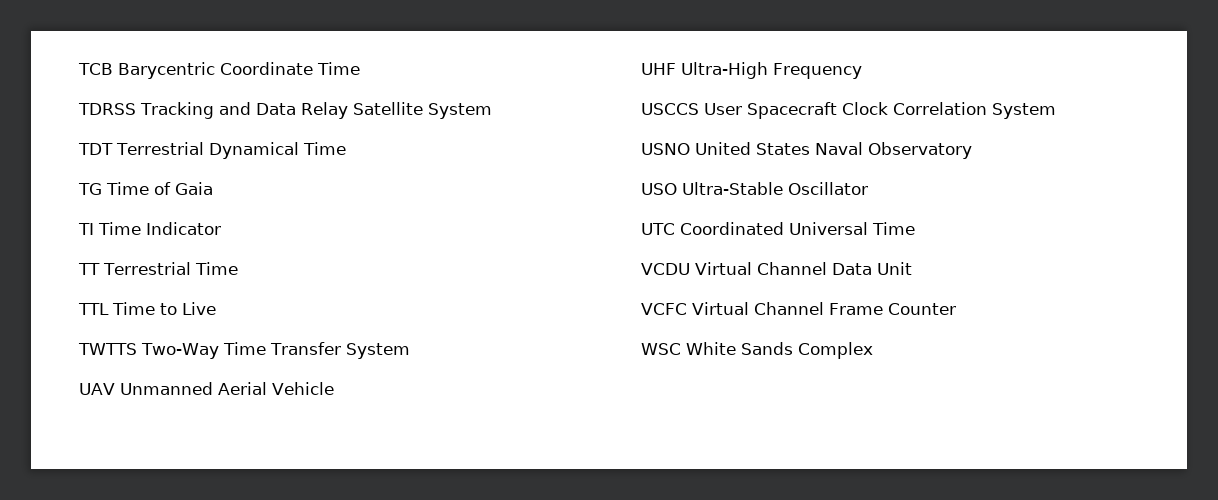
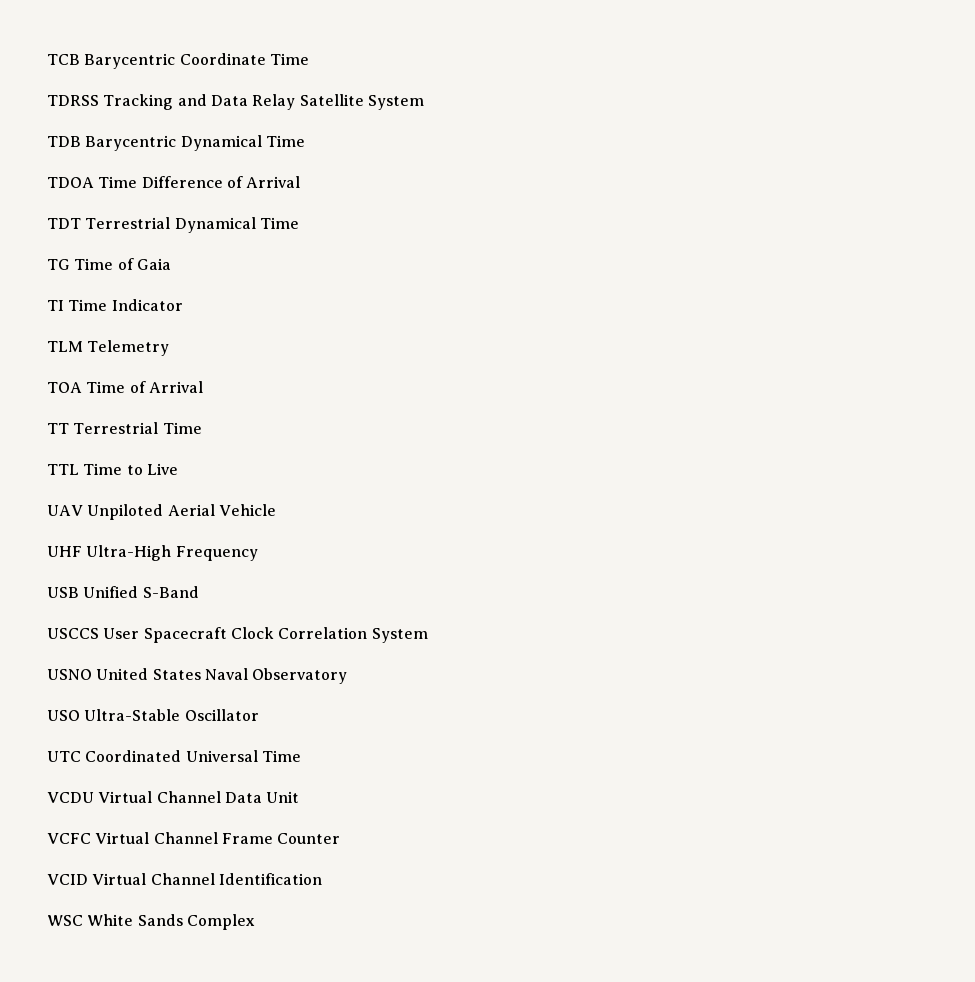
+ TDB Barycentric Dynamical Time
+ TDOA Time Difference of Arrival
+ TLM Telemetry
+ TOA Time of Arrival
- TWTTS Two-Way Time Transfer System
- UAV Unmanned Aerial Vehicle
+ UAV Unpiloted Aerial Vehicle
+ USB Unified S-Band
+ VCID Virtual Channel Identification

